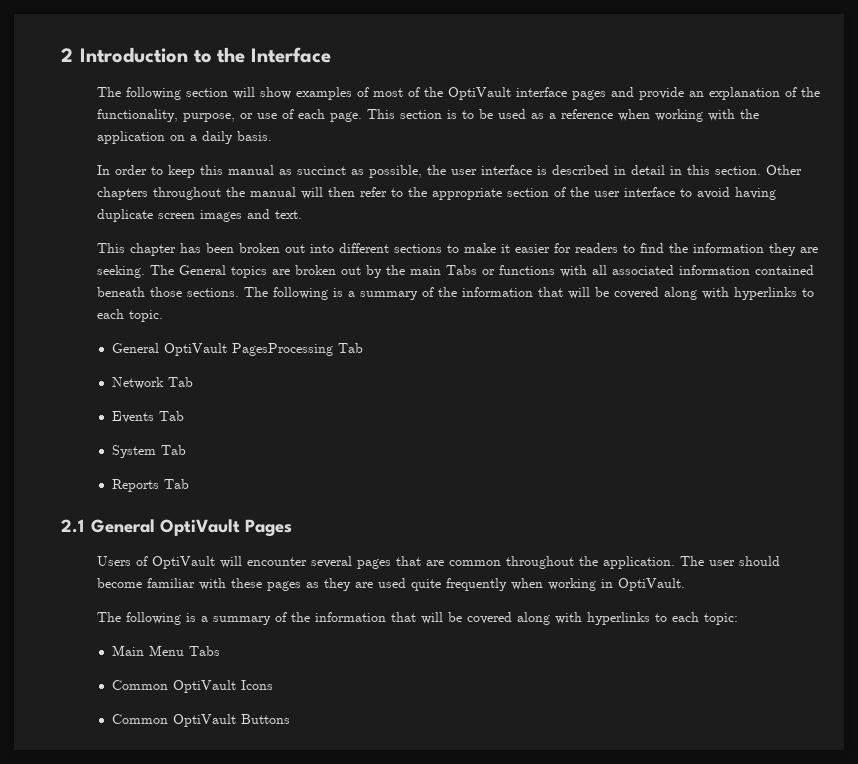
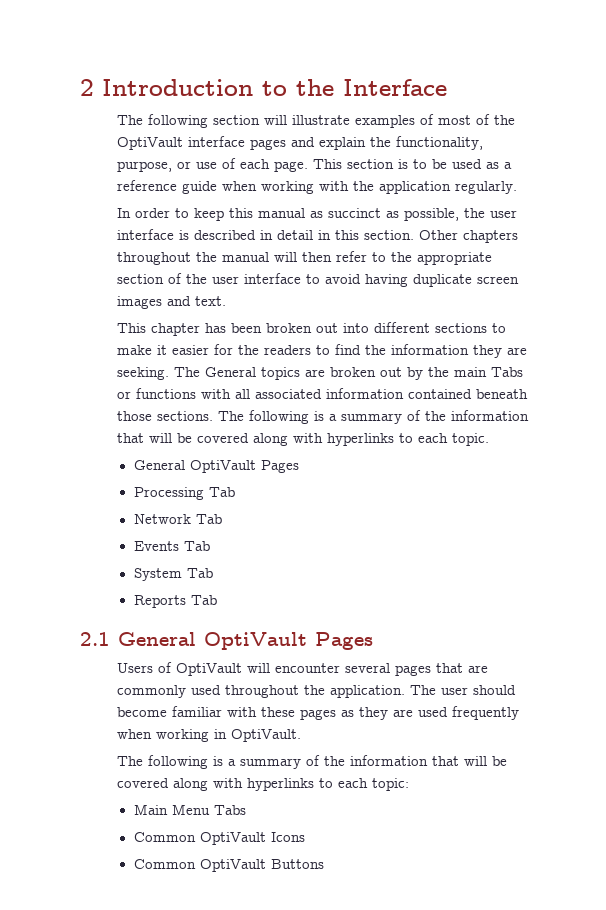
- The following section will show examples of most of the OptiVault interface pages and provide an explanation of the functionality, purpose, or use of each page.
+ The following section will illustrate examples of most of the OptiVault interface pages and explain the functionality, purpose, or use of each page.
- This section is to be used as a reference when working with the application on a daily basis.
+ This section is to be used as a reference guide when working with the application regularly.
- This chapter has been broken out into different sections to make it easier for readers to find the information they are seeking.
+ This chapter has been broken out into different sections to make it easier for the readers to find the information they are seeking.
  The following is a summary of the information that will be covered along with hyperlinks to each topic.
- General OptiVault PagesProcessing Tab
+ General OptiVault Pages
+ Processing Tab
- Users of OptiVault will encounter several pages that are common throughout the application.
+ Users of OptiVault will encounter several pages that are commonly used throughout the application.
- The user should become familiar with these pages as they are used quite frequently when working in OptiVault.
+ The user should become familiar with these pages as they are used frequently when working in OptiVault.

